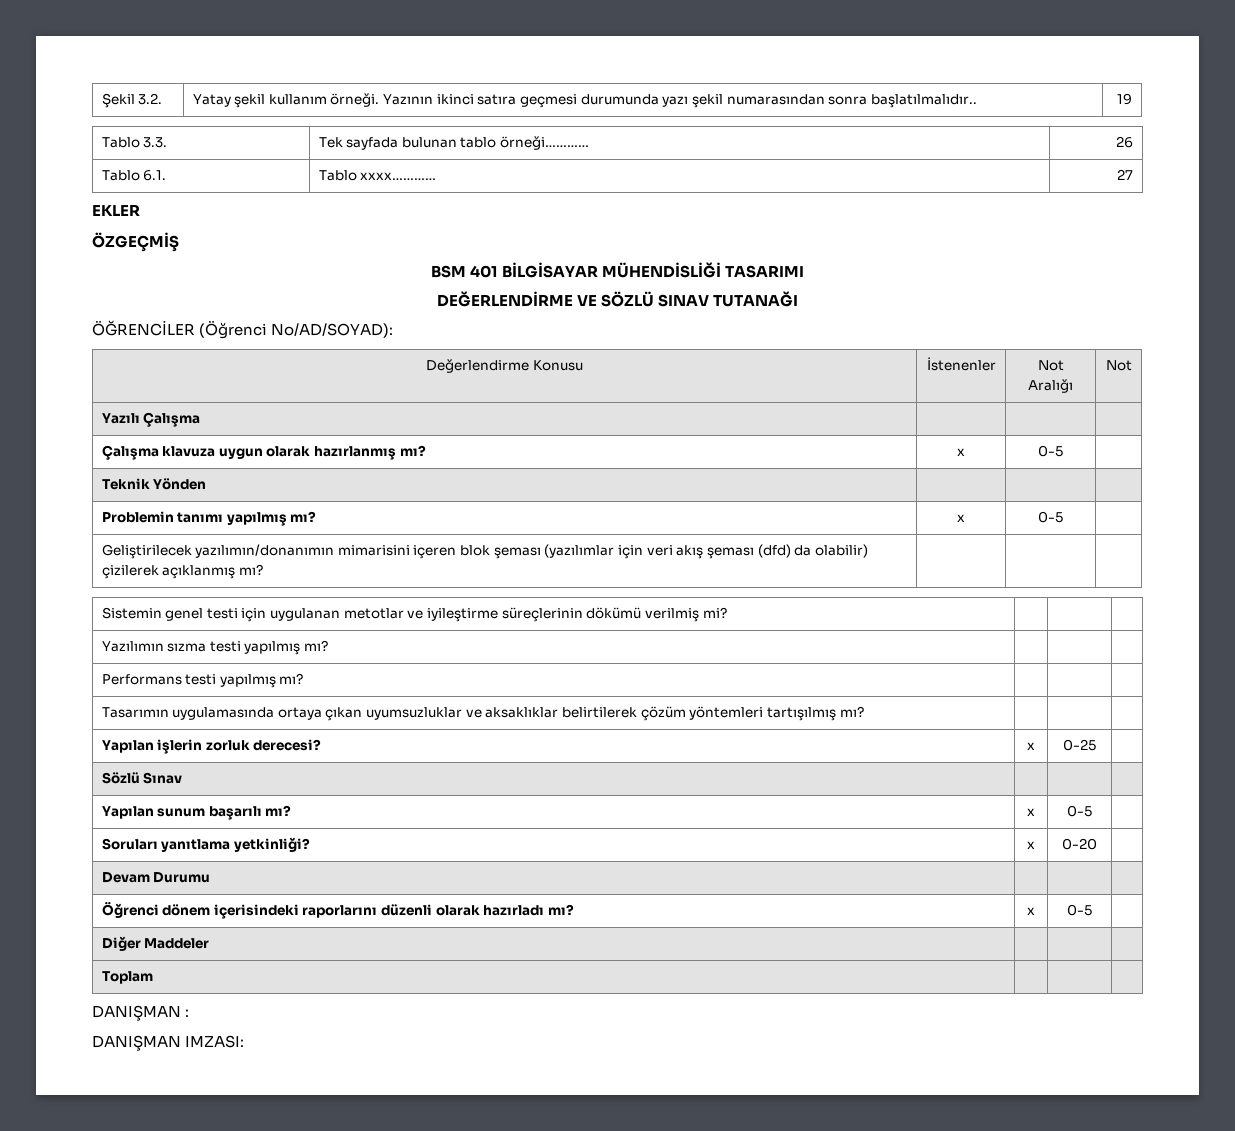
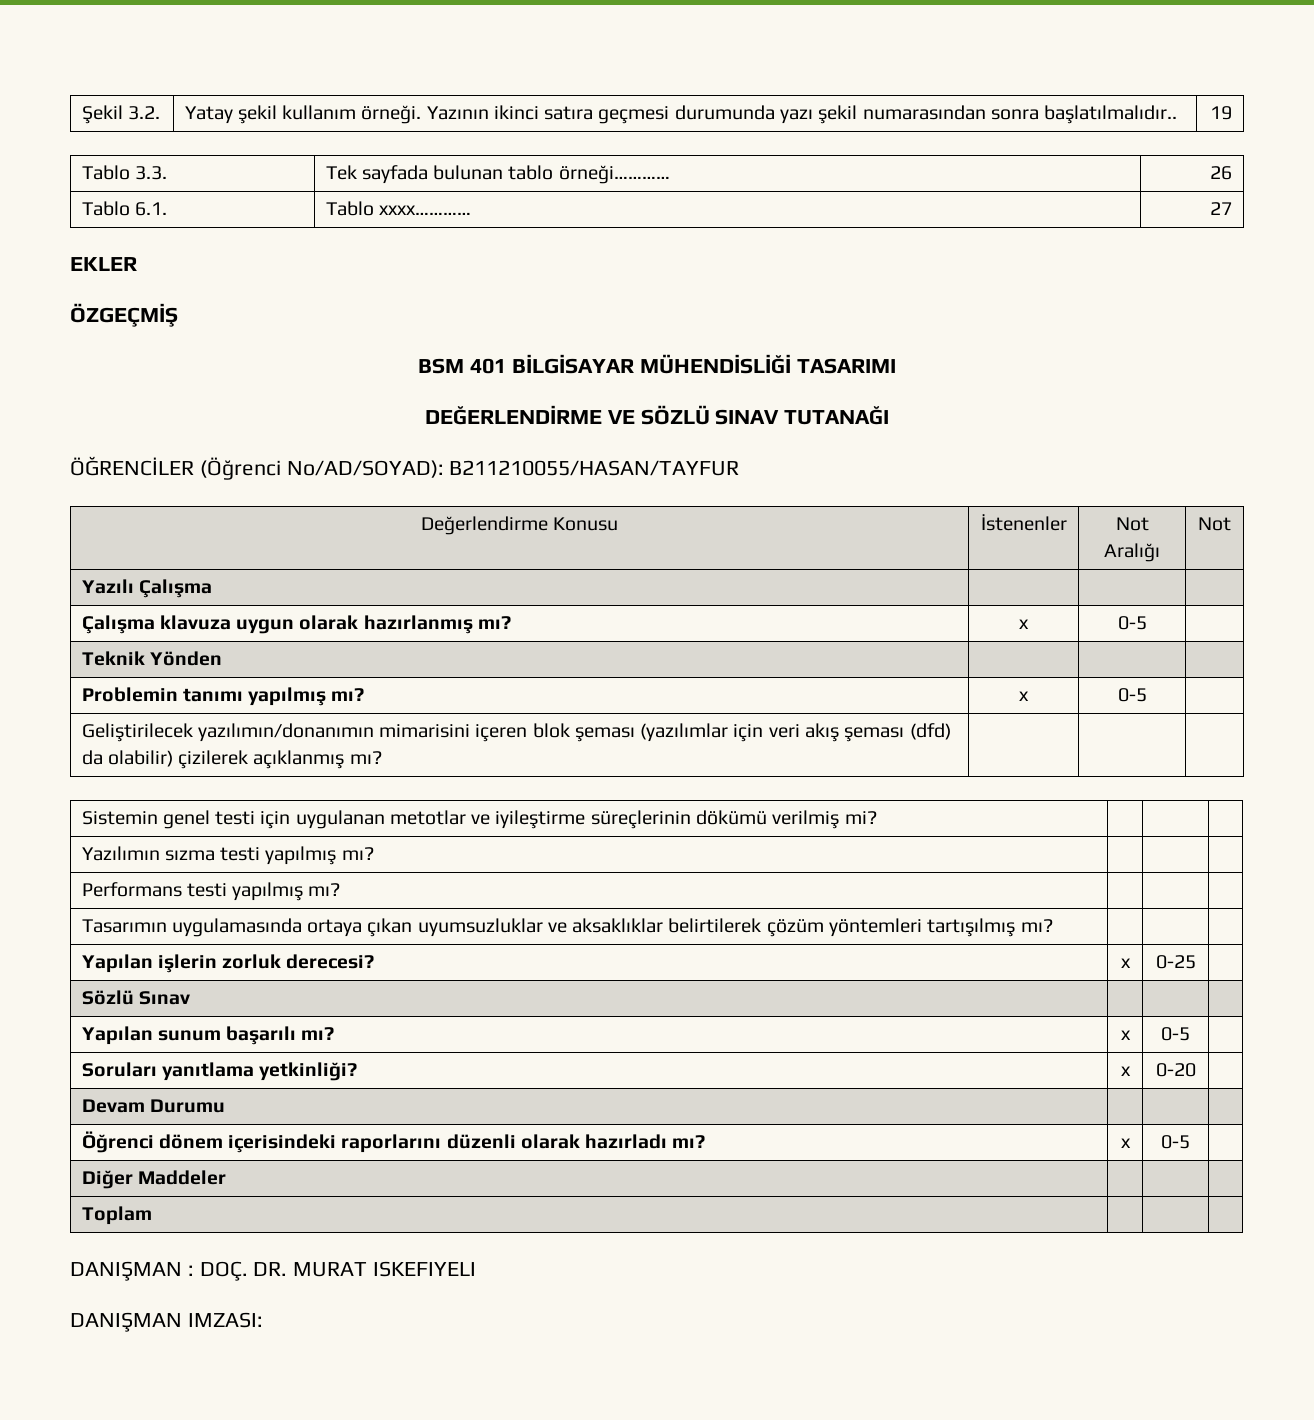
- ÖĞRENCİLER (Öğrenci No/AD/SOYAD):
+ ÖĞRENCİLER (Öğrenci No/AD/SOYAD): B211210055/HASAN/TAYFUR
- DANIŞMAN :
+ DANIŞMAN : DOÇ. DR. MURAT ISKEFIYELI

